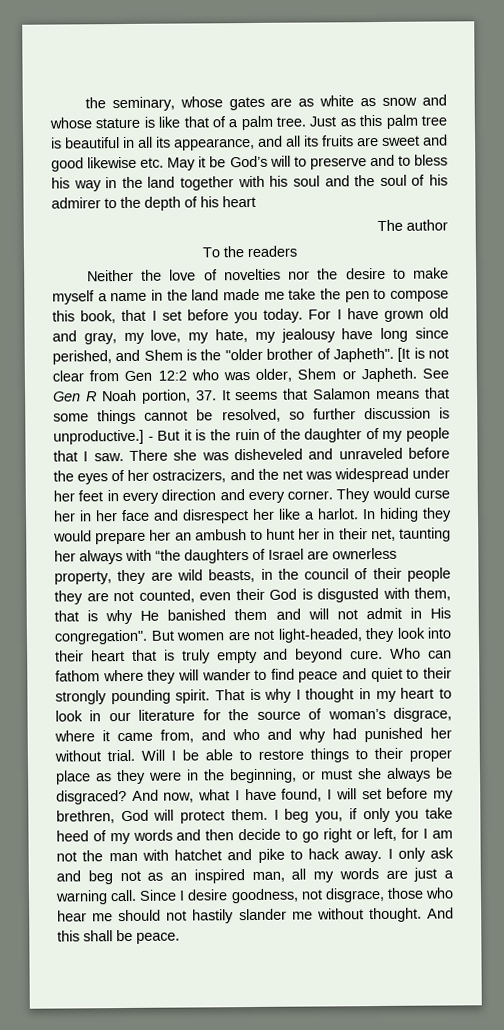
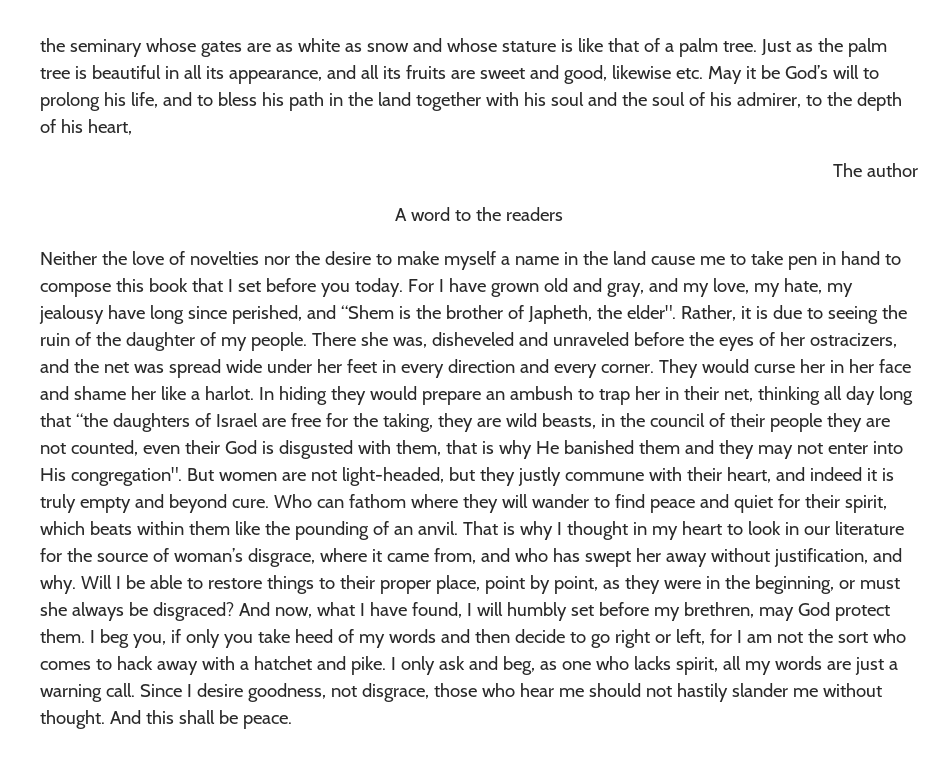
- the seminary, whose gates are as white as snow and whose stature is like that of a palm tree.
+ the seminary whose gates are as white as snow and whose stature is like that of a palm tree.
- Just as this palm tree is beautiful in all its appearance, and all its fruits are sweet and good likewise etc. May it be God’s will to preserve and to bless his way in the land together with his soul and the soul of his admirer to the depth of his heart
+ Just as the palm tree is beautiful in all its appearance, and all its fruits are sweet and good, likewise etc. May it be God’s will to prolong his life, and to bless his path in the land together with his soul and the soul of his admirer, to the depth of his heart,
- To the readers
+ A word to the readers
- Neither the love of novelties nor the desire to make myself a name in the land made me take the pen to compose this book, that I set before you today.
+ Neither the love of novelties nor the desire to make myself a name in the land cause me to take pen in hand to compose this book that I set before you today.
- For I have grown old and gray, my love, my hate, my jealousy have long since perished, and Shem is the "older brother of Japheth". [It is not clear from Gen 12:2 who was older, Shem or Japheth. See Gen R Noah portion, 37. It seems that Salamon means that some things cannot be resolved, so further discussion is unproductive.] - But it is the ruin of the daughter of my people that I saw.
+ For I have grown old and gray, and my love, my hate, my jealousy have long since perished, and “Shem is the brother of Japheth, the elder". Rather, it is due to seeing the ruin of the daughter of my people.
- There she was disheveled and unraveled before the eyes of her ostracizers, and the net was widespread under her feet in every direction and every corner.
+ There she was, disheveled and unraveled before the eyes of her ostracizers, and the net was spread wide under her feet in every direction and every corner.
- They would curse her in her face and disrespect her like a harlot.
+ They would curse her in her face and shame her like a harlot.
- In hiding they would prepare her an ambush to hunt her in their net, taunting her always with “the daughters of Israel are ownerless property, they are wild beasts, in the council of their people they are not counted, even their God is disgusted with them, that is why He banished them and will not admit in His congregation".
+ In hiding they would prepare an ambush to trap her in their net, thinking all day long that “the daughters of Israel are free for the taking, they are wild beasts, in the council of their people they are not counted, even their God is disgusted with them, that is why He banished them and they may not enter into His congregation".
- But women are not light-headed, they look into their heart that is truly empty and beyond cure.
+ But women are not light-headed, but they justly commune with their heart, and indeed it is truly empty and beyond cure.
- Who can fathom where they will wander to find peace and quiet to their strongly pounding spirit.
+ Who can fathom where they will wander to find peace and quiet for their spirit, which beats within them like the pounding of an anvil.
- That is why I thought in my heart to look in our literature for the source of woman’s disgrace, where it came from, and who and why had punished her without trial.
+ That is why I thought in my heart to look in our literature for the source of woman’s disgrace, where it came from, and who has swept her away without justification, and why.
- Will I be able to restore things to their proper place as they were in the beginning, or must she always be disgraced?
+ Will I be able to restore things to their proper place, point by point, as they were in the beginning, or must she always be disgraced?
- And now, what I have found, I will set before my brethren, God will protect them.
+ And now, what I have found, I will humbly set before my brethren, may God protect them.
- I beg you, if only you take heed of my words and then decide to go right or left, for I am not the man with hatchet and pike to hack away. I only ask and beg not as an inspired man, all my words are just a warning call.
+ I beg you, if only you take heed of my words and then decide to go right or left, for I am not the sort who comes to hack away with a hatchet and pike. I only ask and beg, as one who lacks spirit, all my words are just a warning call.

